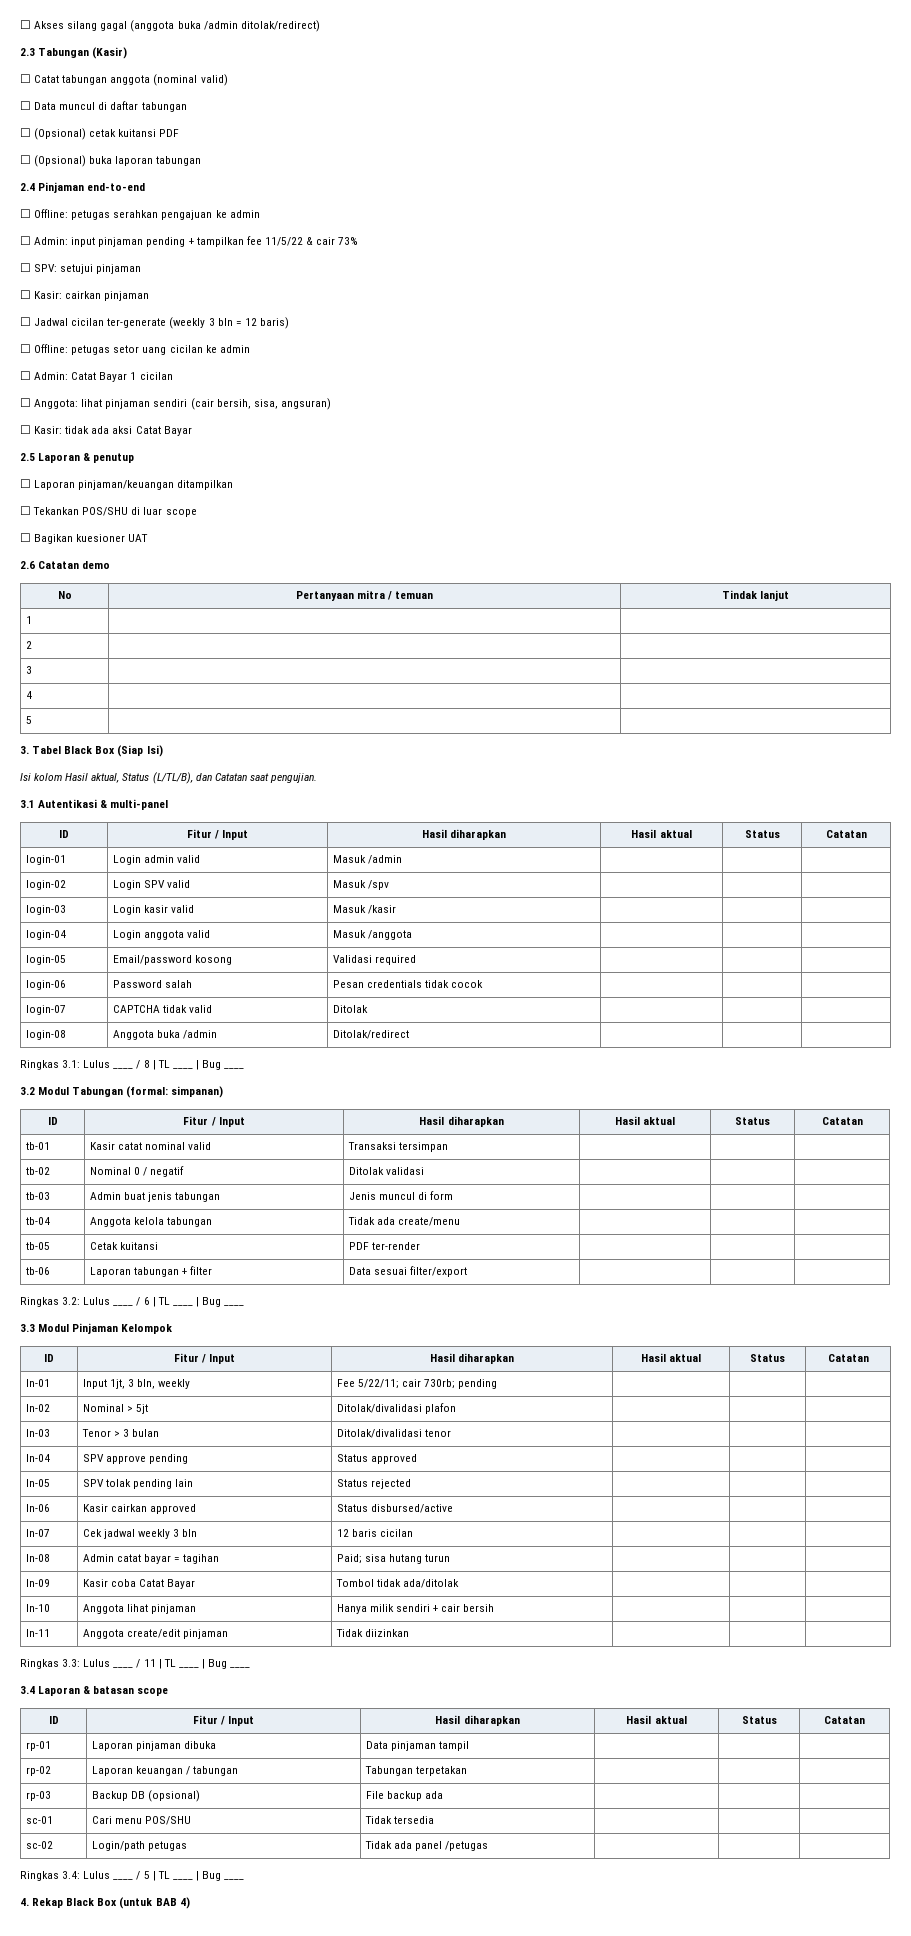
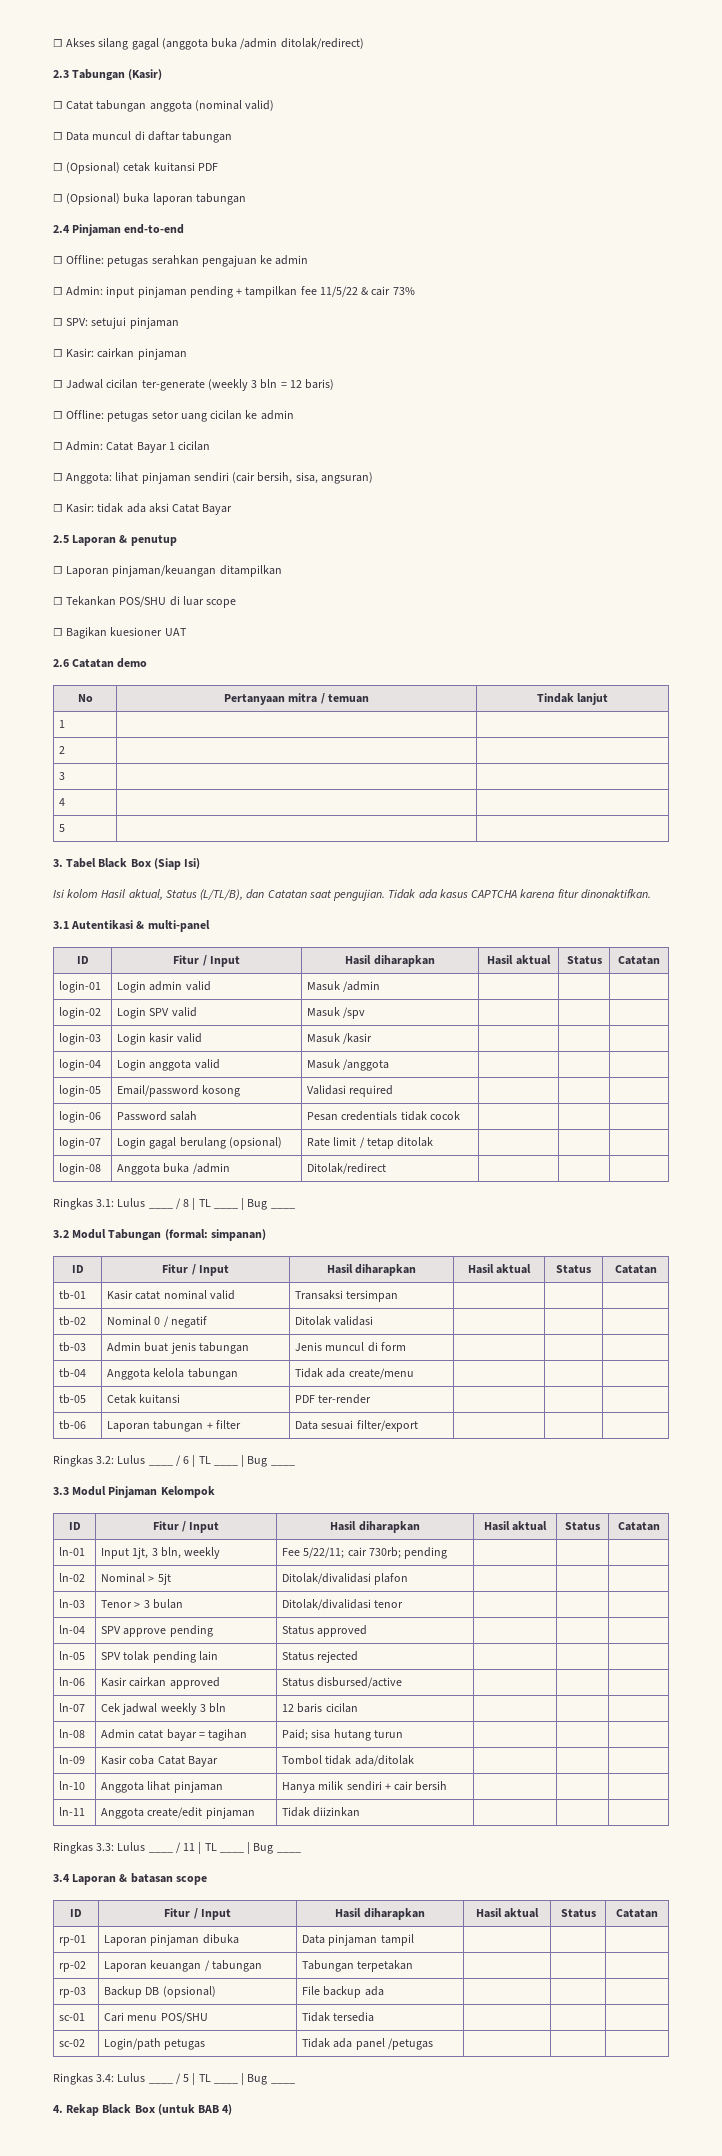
+ Tidak ada kasus CAPTCHA karena fitur dinonaktifkan.
- login-07 | CAPTCHA tidak valid | Ditolak | | |
+ login-07 | Login gagal berulang (opsional) | Rate limit / tetap ditolak | | |

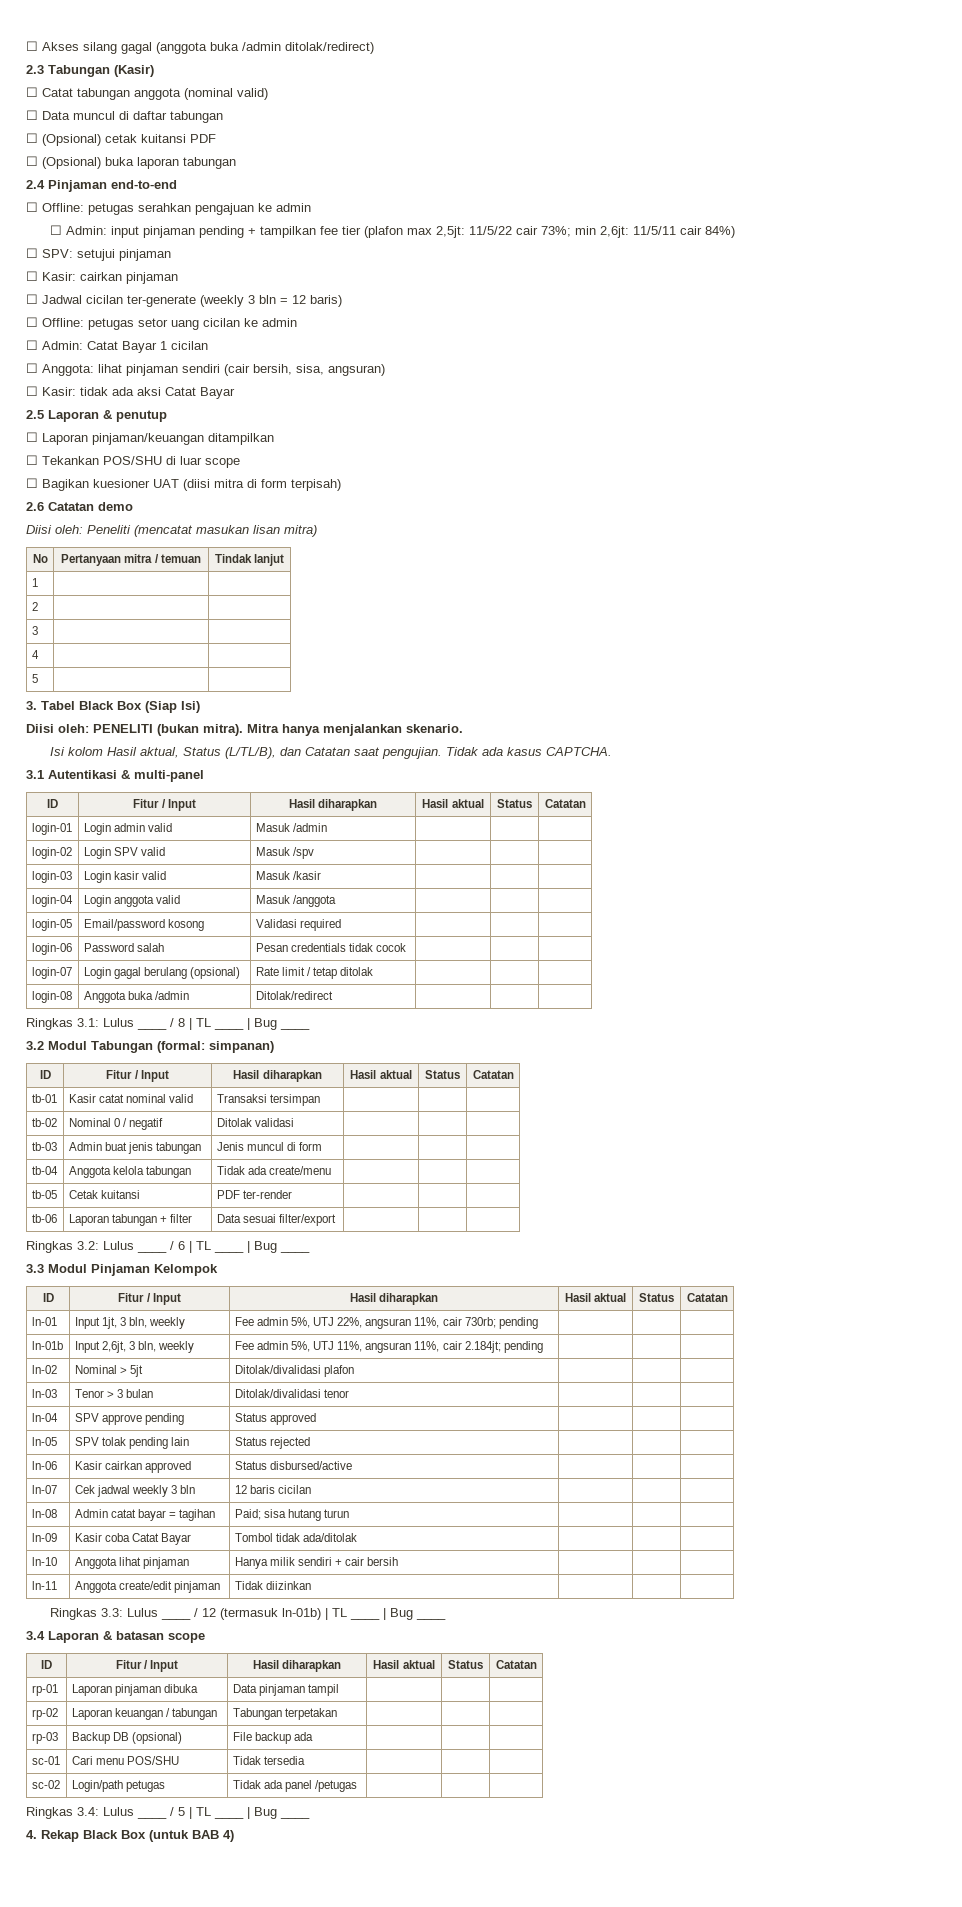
- ☐ Admin: input pinjaman pending + tampilkan fee 11/5/22 & cair 73%
+ ☐ Admin: input pinjaman pending + tampilkan fee tier (plafon max 2,5jt: 11/5/22 cair 73%; min 2,6jt: 11/5/11 cair 84%)
- ☐ Bagikan kuesioner UAT
+ ☐ Bagikan kuesioner UAT (diisi mitra di form terpisah)
  2.6 Catatan demo
+ Diisi oleh: Peneliti (mencatat masukan lisan mitra)
+ Diisi oleh: PENELITI (bukan mitra). Mitra hanya menjalankan skenario.
- Tidak ada kasus CAPTCHA karena fitur dinonaktifkan.
+ Tidak ada kasus CAPTCHA.
- ln-01 | Input 1jt, 3 bln, weekly | Fee 5/22/11; cair 730rb; pending | | |
+ ln-01 | Input 1jt, 3 bln, weekly | Fee admin 5%, UTJ 22%, angsuran 11%, cair 730rb; pending | | |
+ ln-01b | Input 2,6jt, 3 bln, weekly | Fee admin 5%, UTJ 11%, angsuran 11%, cair 2.184jt; pending | | |
- Ringkas 3.3: Lulus ____ / 11 | TL ____ | Bug ____
+ Ringkas 3.3: Lulus ____ / 12 (termasuk ln-01b) | TL ____ | Bug ____

